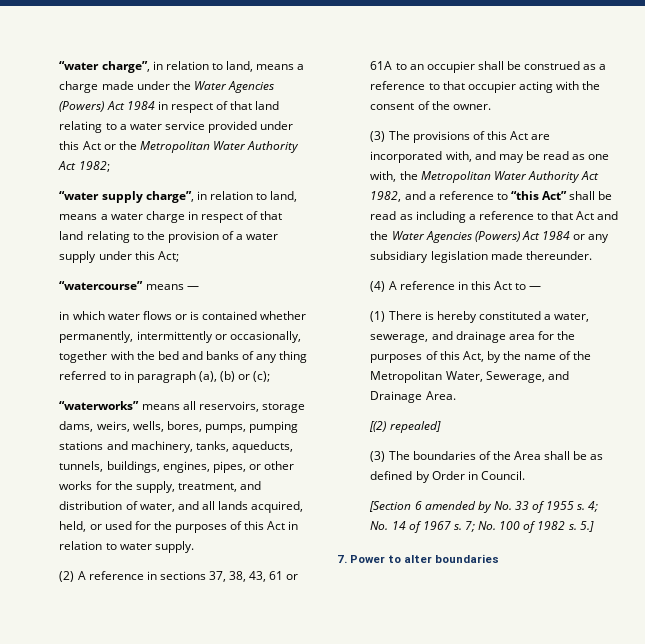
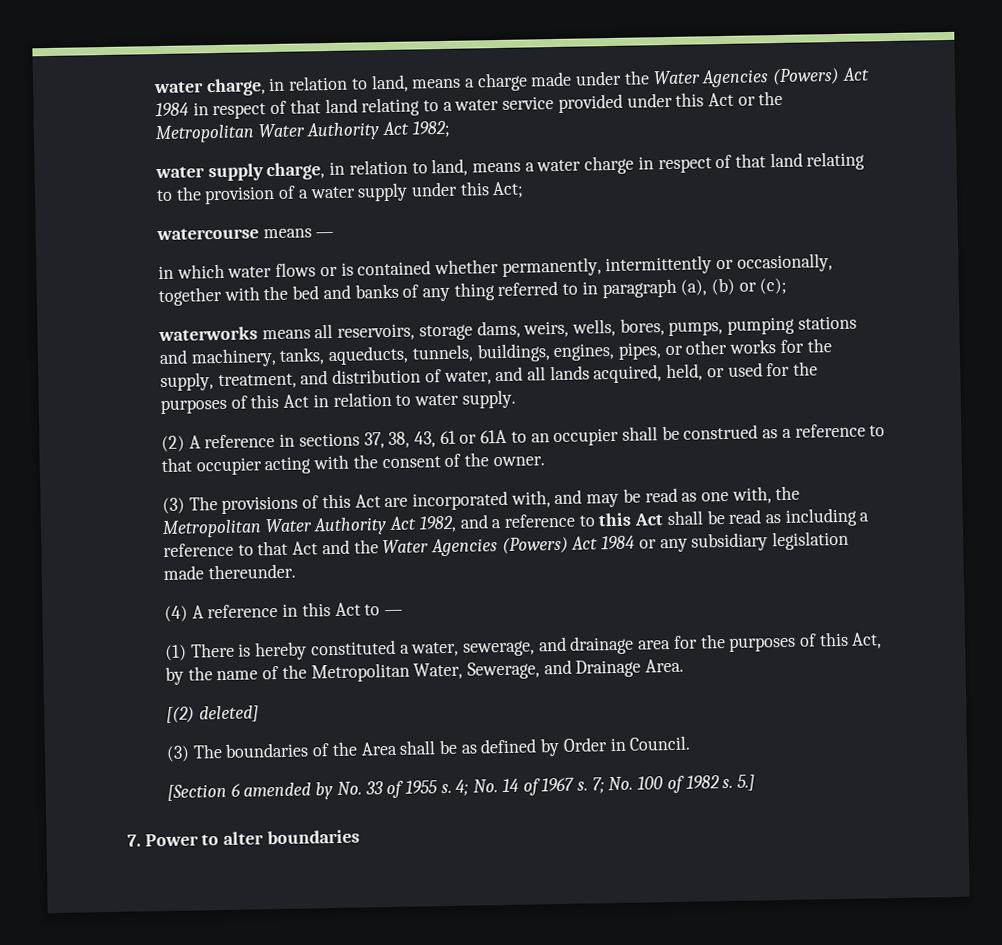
- “water charge”, in relation to land, means a charge made under the Water Agencies (Powers) Act 1984 in respect of that land relating to a water service provided under this Act or the Metropolitan Water Authority Act 1982;
+ water charge, in relation to land, means a charge made under the Water Agencies (Powers) Act 1984 in respect of that land relating to a water service provided under this Act or the Metropolitan Water Authority Act 1982;
- “water supply charge”, in relation to land, means a water charge in respect of that land relating to the provision of a water supply under this Act;
+ water supply charge, in relation to land, means a water charge in respect of that land relating to the provision of a water supply under this Act;
- “watercourse” means —
+ watercourse means —
- “waterworks” means all reservoirs, storage dams, weirs, wells, bores, pumps, pumping stations and machinery, tanks, aqueducts, tunnels, buildings, engines, pipes, or other works for the supply, treatment, and distribution of water, and all lands acquired, held, or used for the purposes of this Act in relation to water supply.
+ waterworks means all reservoirs, storage dams, weirs, wells, bores, pumps, pumping stations and machinery, tanks, aqueducts, tunnels, buildings, engines, pipes, or other works for the supply, treatment, and distribution of water, and all lands acquired, held, or used for the purposes of this Act in relation to water supply.
- (3) The provisions of this Act are incorporated with, and may be read as one with, the Metropolitan Water Authority Act 1982, and a reference to “this Act” shall be read as including a reference to that Act and the Water Agencies (Powers) Act 1984 or any subsidiary legislation made thereunder.
+ (3) The provisions of this Act are incorporated with, and may be read as one with, the Metropolitan Water Authority Act 1982, and a reference to this Act shall be read as including a reference to that Act and the Water Agencies (Powers) Act 1984 or any subsidiary legislation made thereunder.
- [(2) repealed]
+ [(2) deleted]

